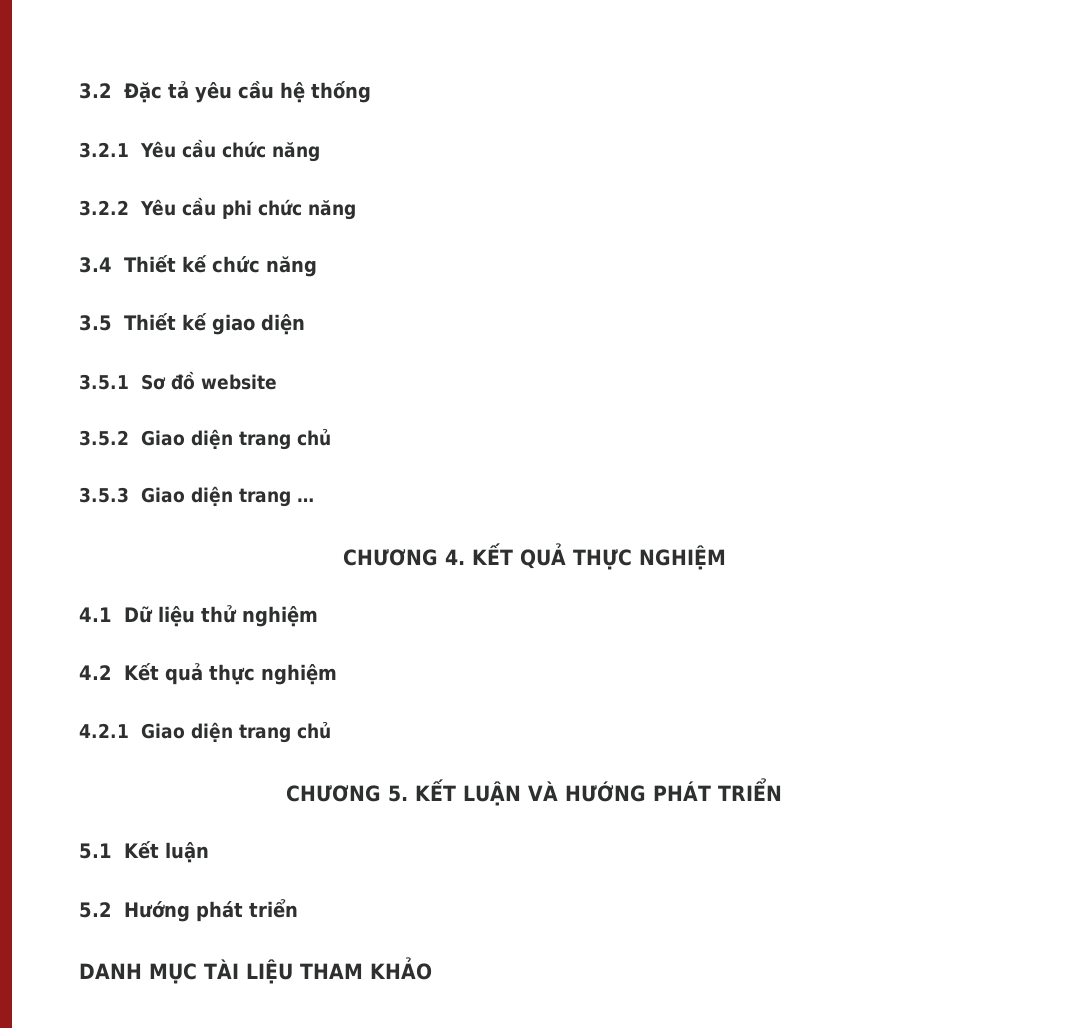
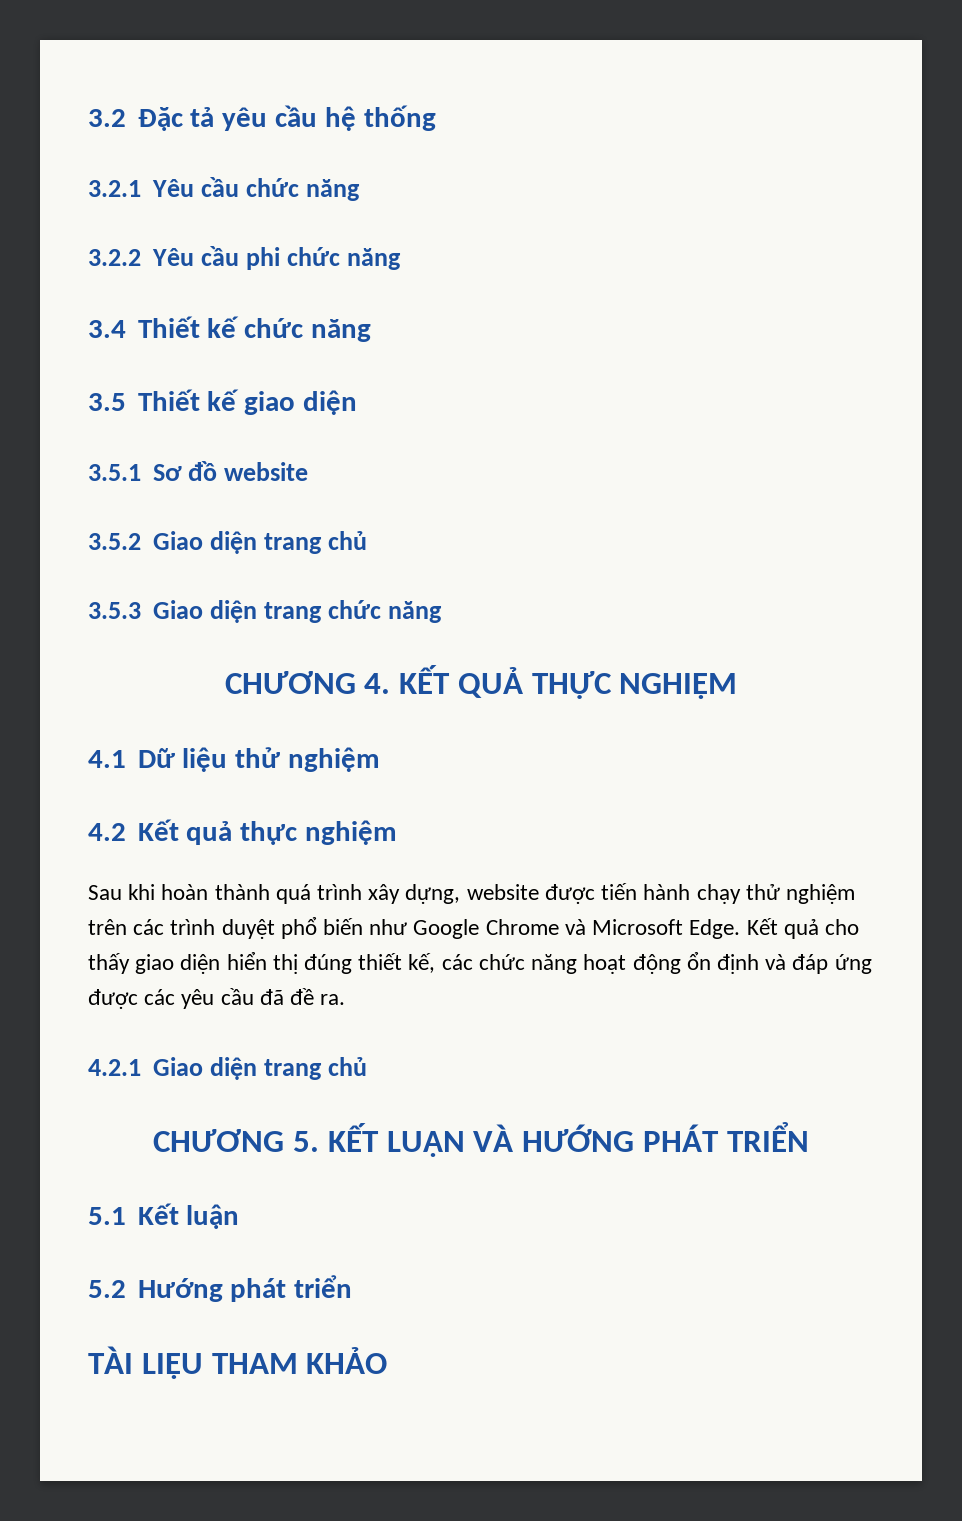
- 3.5.3 Giao diện trang …
+ 3.5.3 Giao diện trang chức năng
+ Sau khi hoàn thành quá trình xây dựng, website được tiến hành chạy thử nghiệm trên các trình duyệt phổ biến như Google Chrome và Microsoft Edge. Kết quả cho thấy giao diện hiển thị đúng thiết kế, các chức năng hoạt động ổn định và đáp ứng được các yêu cầu đã đề ra.
- DANH MỤC TÀI LIỆU THAM KHẢO
+ TÀI LIỆU THAM KHẢO

